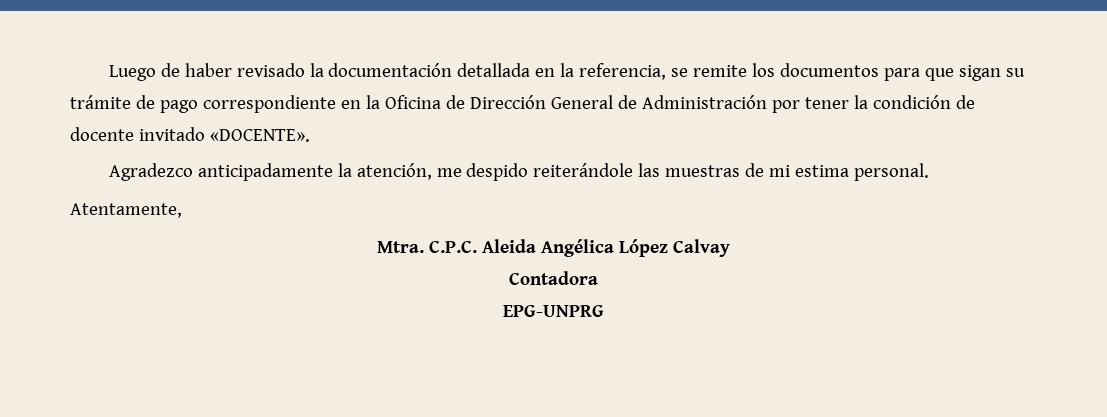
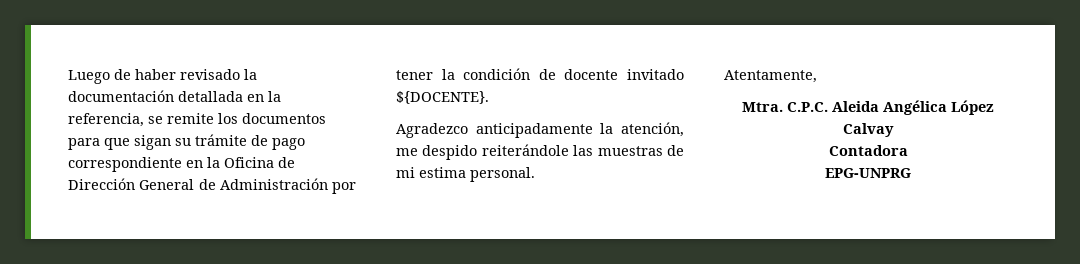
- Luego de haber revisado la documentación detallada en la referencia, se remite los documentos para que sigan su trámite de pago correspondiente en la Oficina de Dirección General de Administración por tener la condición de docente invitado «DOCENTE».
+ Luego de haber revisado la documentación detallada en la referencia, se remite los documentos para que sigan su trámite de pago correspondiente en la Oficina de Dirección General de Administración por tener la condición de docente invitado ${DOCENTE}.

